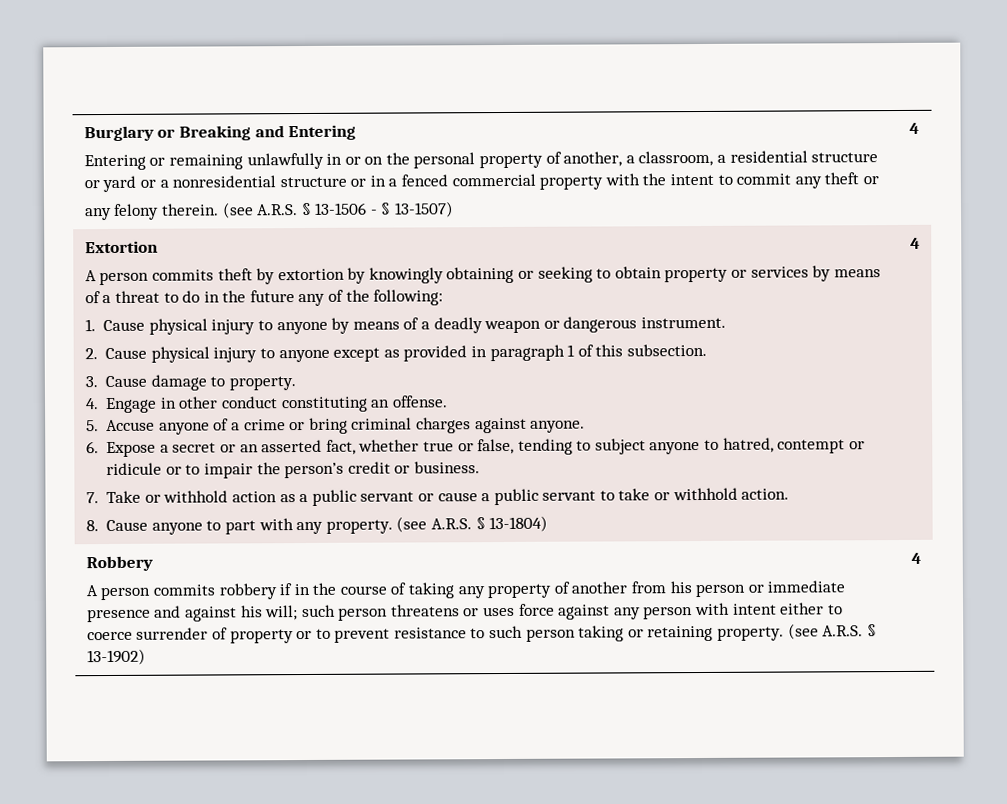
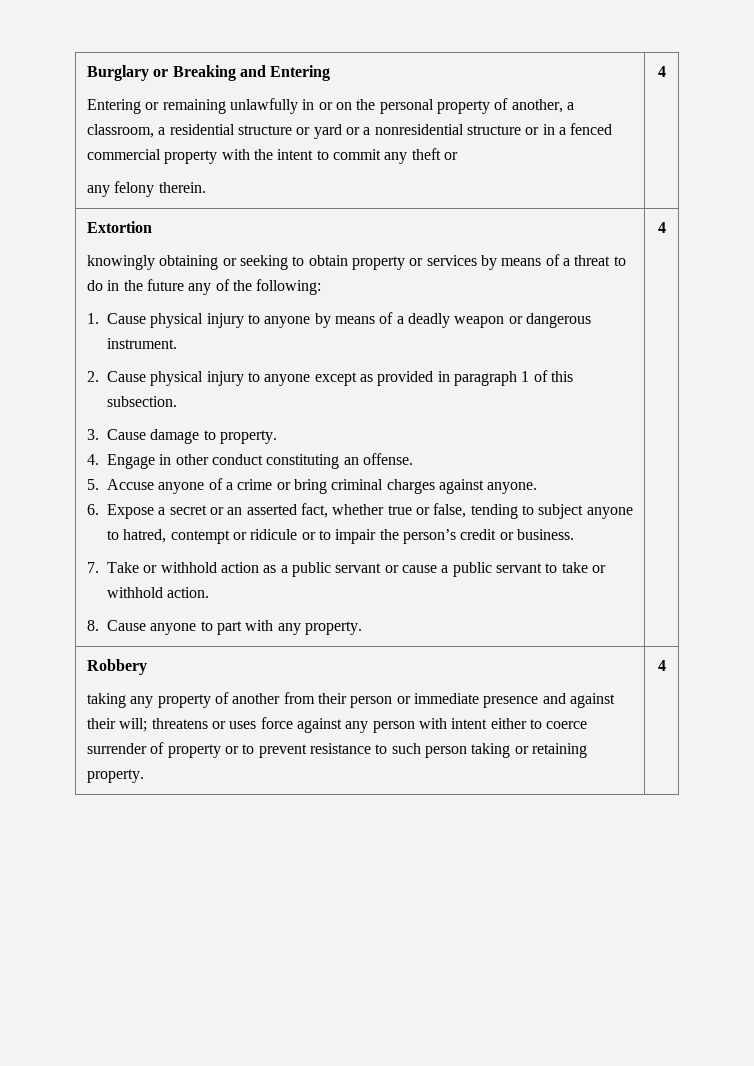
- any felony therein. (see A.R.S. § 13-1506 - § 13-1507) | 4
+ any felony therein. | 4
  Extortion
- A person commits theft by extortion by knowingly obtaining or seeking to obtain property or services by means of a threat to do in the future any of the following:
+ knowingly obtaining or seeking to obtain property or services by means of a threat to do in the future any of the following:
- 8. Cause anyone to part with any property. (see A.R.S. § 13-1804) | 4
+ 8. Cause anyone to part with any property. | 4
  Robbery
- A person commits robbery if in the course of taking any property of another from his person or immediate presence and against his will; such person threatens or uses force against any person with intent either to coerce surrender of property or to prevent resistance to such person taking or retaining property. (see A.R.S. § 13-1902)
+ taking any property of another from their person or immediate presence and against their will; threatens or uses force against any person with intent either to coerce surrender of property or to prevent resistance to such person taking or retaining property.

